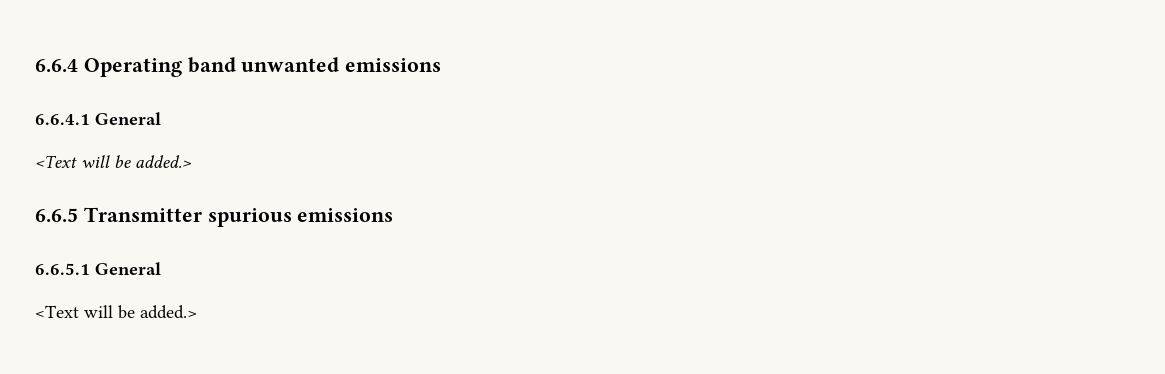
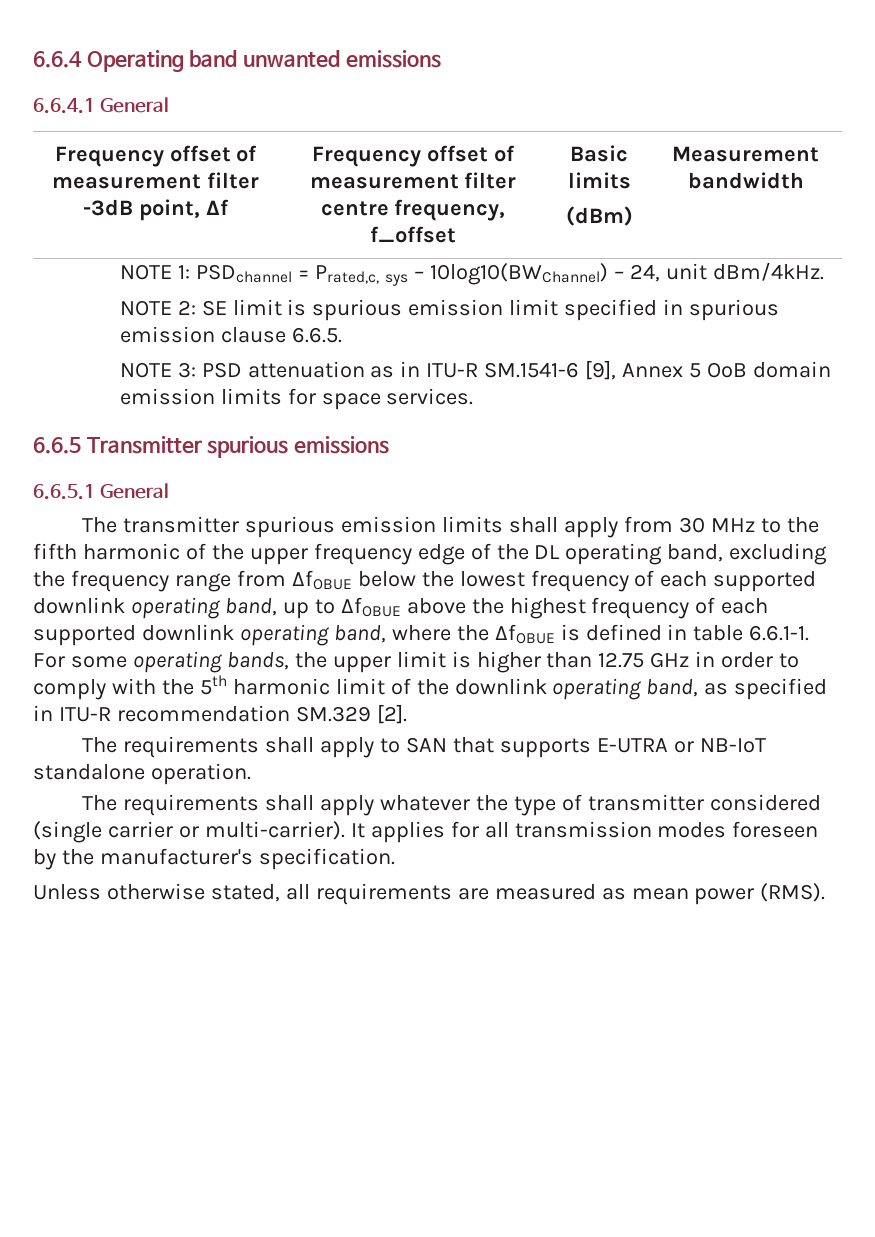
  6.6.4.1 General
- <Text will be added.>
+ Frequency offset of measurement filter -3dB point, Δf | Frequency offset of measurement filter centre frequency, f_offset | Basic limits
+ (dBm) | Measurement bandwidth
+ NOTE 1: PSDchannel = Prated,c, sys – 10log10(BWChannel) – 24, unit dBm/4kHz.
+ NOTE 2: SE limit is spurious emission limit specified in spurious emission clause 6.6.5.
+ NOTE 3: PSD attenuation as in ITU-R SM.1541-6 [9], Annex 5 OoB domain emission limits for space services.
  6.6.5.1 General
- <Text will be added.>
+ The transmitter spurious emission limits shall apply from 30 MHz to the fifth harmonic of the upper frequency edge of the DL operating band, excluding the frequency range from ΔfOBUE below the lowest frequency of each supported downlink operating band, up to ΔfOBUE above the highest frequency of each supported downlink operating band, where the ΔfOBUE is defined in table 6.6.1-1. For some operating bands, the upper limit is higher than 12.75 GHz in order to comply with the 5th harmonic limit of the downlink operating band, as specified in ITU-R recommendation SM.329 [2].
+ The requirements shall apply to SAN that supports E-UTRA or NB-IoT standalone operation.
+ The requirements shall apply whatever the type of transmitter considered (single carrier or multi-carrier). It applies for all transmission modes foreseen by the manufacturer's specification.
+ Unless otherwise stated, all requirements are measured as mean power (RMS).

